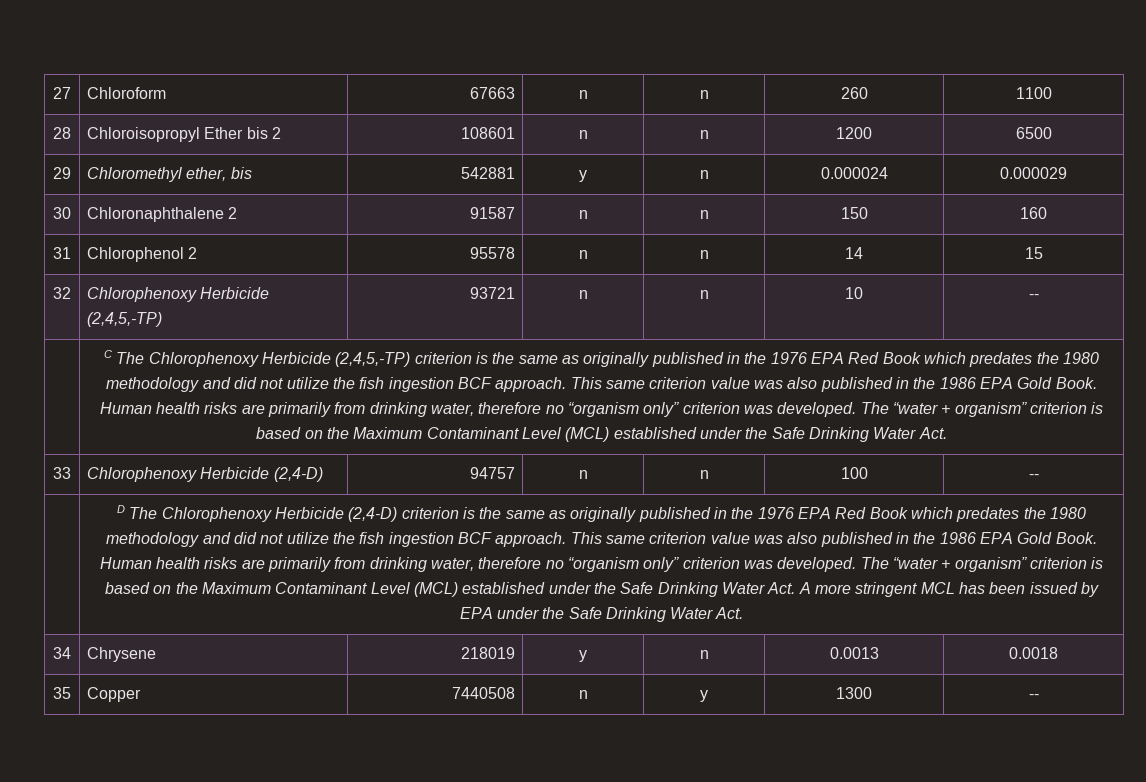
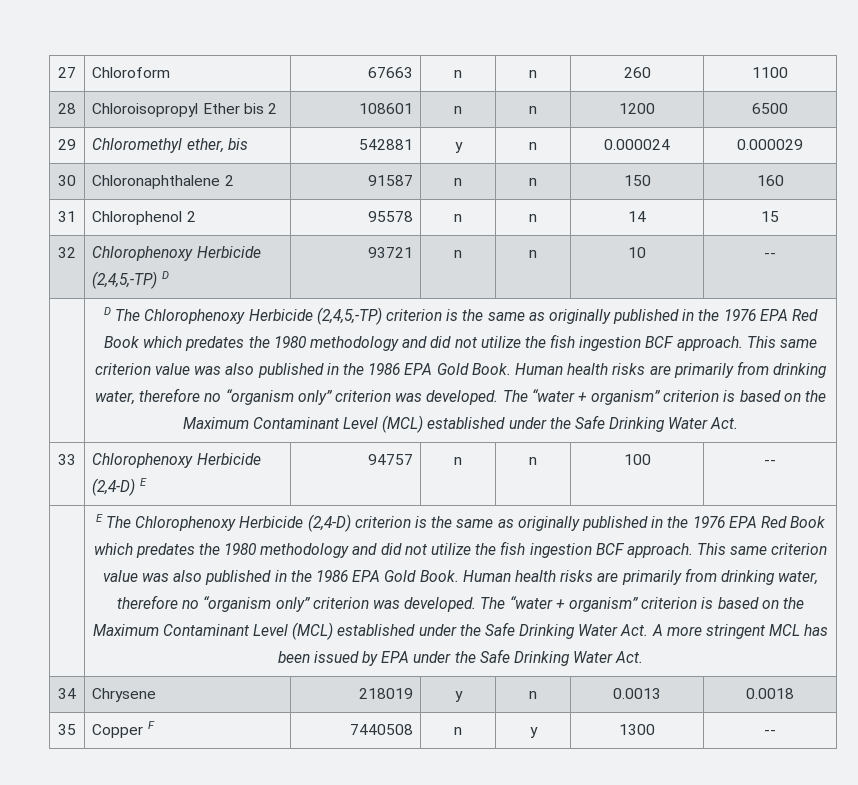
- 32 | Chlorophenoxy Herbicide (2,4,5,-TP) | 93721 | n | n | 10 | --
+ 32 | Chlorophenoxy Herbicide (2,4,5,-TP) D | 93721 | n | n | 10 | --
- C The Chlorophenoxy Herbicide (2,4,5,-TP) criterion is the same as originally published in the 1976 EPA Red Book which predates the 1980 methodology and did not utilize the fish ingestion BCF approach.
+ D The Chlorophenoxy Herbicide (2,4,5,-TP) criterion is the same as originally published in the 1976 EPA Red Book which predates the 1980 methodology and did not utilize the fish ingestion BCF approach.
- 33 | Chlorophenoxy Herbicide (2,4-D) | 94757 | n | n | 100 | --
+ 33 | Chlorophenoxy Herbicide (2,4-D) E | 94757 | n | n | 100 | --
- D The Chlorophenoxy Herbicide (2,4-D) criterion is the same as originally published in the 1976 EPA Red Book which predates the 1980 methodology and did not utilize the fish ingestion BCF approach.
+ E The Chlorophenoxy Herbicide (2,4-D) criterion is the same as originally published in the 1976 EPA Red Book which predates the 1980 methodology and did not utilize the fish ingestion BCF approach.
- 35 | Copper | 7440508 | n | y | 1300 | --
+ 35 | Copper F | 7440508 | n | y | 1300 | --

